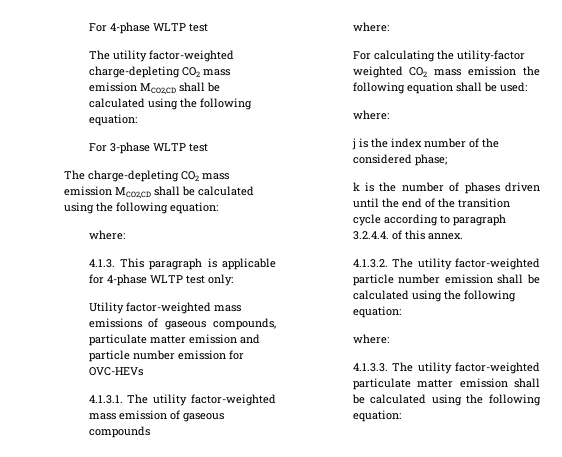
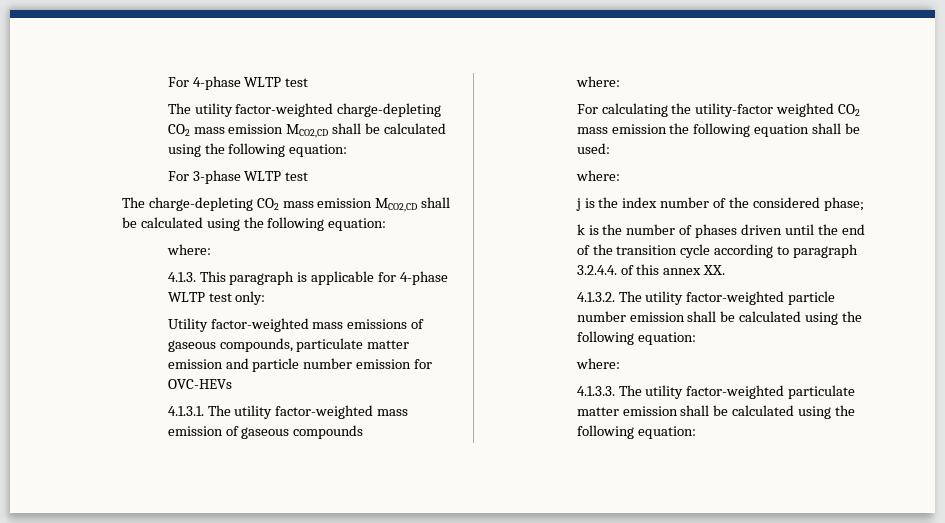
- k is the number of phases driven until the end of the transition cycle according to paragraph 3.2.4.4. of this annex.
+ k is the number of phases driven until the end of the transition cycle according to paragraph 3.2.4.4. of this annex XX.

